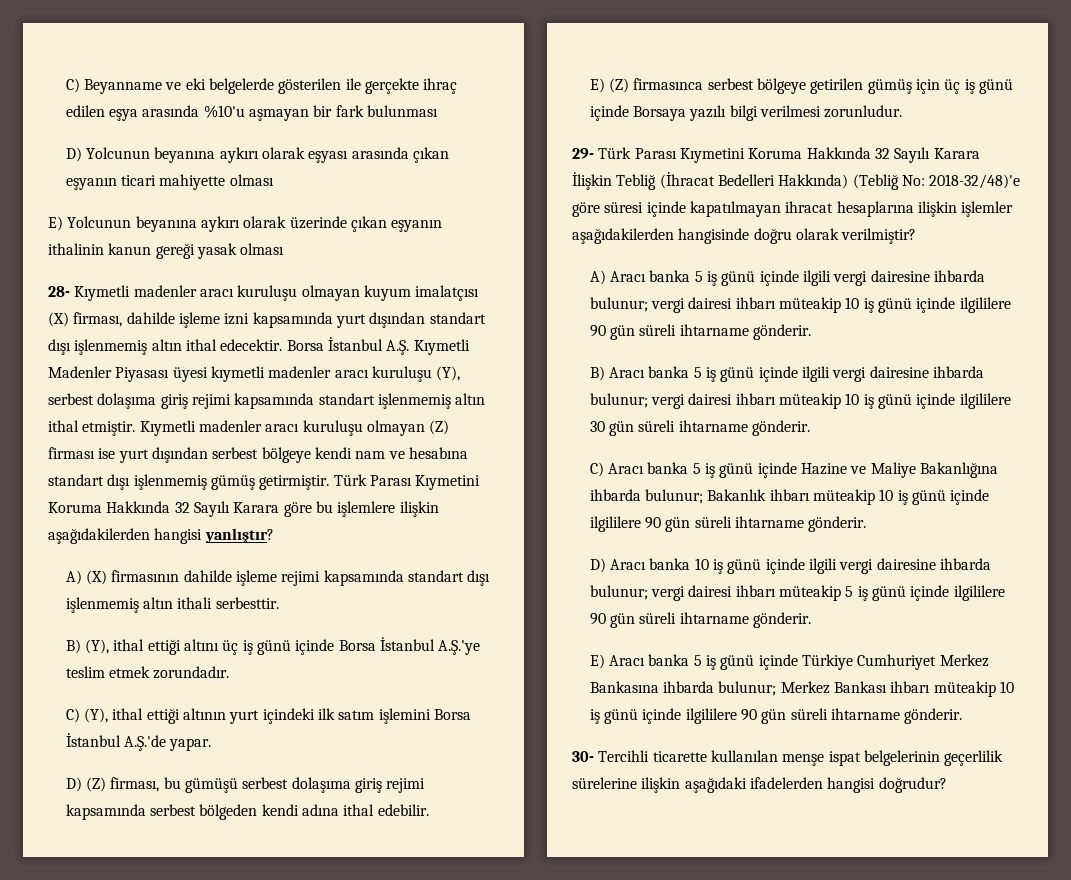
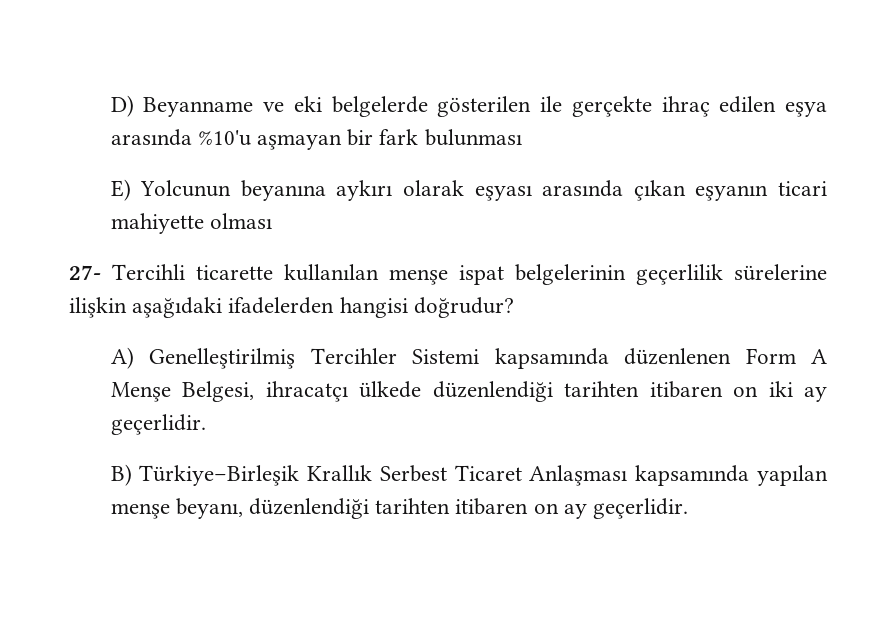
- C) Beyanname ve eki belgelerde gösterilen ile gerçekte ihraç edilen eşya arasında %10'u aşmayan bir fark bulunması
+ D) Beyanname ve eki belgelerde gösterilen ile gerçekte ihraç edilen eşya arasında %10'u aşmayan bir fark bulunması
- D) Yolcunun beyanına aykırı olarak eşyası arasında çıkan eşyanın ticari mahiyette olması
+ E) Yolcunun beyanına aykırı olarak eşyası arasında çıkan eşyanın ticari mahiyette olması
- E) Yolcunun beyanına aykırı olarak üzerinde çıkan eşyanın ithalinin kanun gereği yasak olması
- 28- Kıymetli madenler aracı kuruluşu olmayan kuyum imalatçısı (X) firması, dahilde işleme izni kapsamında yurt dışından standart dışı işlenmemiş altın ithal edecektir. Borsa İstanbul A.Ş. Kıymetli Madenler Piyasası üyesi kıymetli madenler aracı kuruluşu (Y), serbest dolaşıma giriş rejimi kapsamında standart işlenmemiş altın ithal etmiştir. Kıymetli madenler aracı kuruluşu olmayan (Z) firması ise yurt dışından serbest bölgeye kendi nam ve hesabına standart dışı işlenmemiş gümüş getirmiştir. Türk Parası Kıymetini Koruma Hakkında 32 Sayılı Karara göre bu işlemlere ilişkin aşağıdakilerden hangisi yanlıştır?
- A) (X) firmasının dahilde işleme rejimi kapsamında standart dışı işlenmemiş altın ithali serbesttir.
- B) (Y), ithal ettiği altını üç iş günü içinde Borsa İstanbul A.Ş.'ye teslim etmek zorundadır.
- C) (Y), ithal ettiği altının yurt içindeki ilk satım işlemini Borsa İstanbul A.Ş.'de yapar.
- D) (Z) firması, bu gümüşü serbest dolaşıma giriş rejimi kapsamında serbest bölgeden kendi adına ithal edebilir.
- E) (Z) firmasınca serbest bölgeye getirilen gümüş için üç iş günü içinde Borsaya yazılı bilgi verilmesi zorunludur.
- 29- Türk Parası Kıymetini Koruma Hakkında 32 Sayılı Karara İlişkin Tebliğ (İhracat Bedelleri Hakkında) (Tebliğ No: 2018-32/48)'e göre süresi içinde kapatılmayan ihracat hesaplarına ilişkin işlemler aşağıdakilerden hangisinde doğru olarak verilmiştir?
- A) Aracı banka 5 iş günü içinde ilgili vergi dairesine ihbarda bulunur; vergi dairesi ihbarı müteakip 10 iş günü içinde ilgililere 90 gün süreli ihtarname gönderir.
- B) Aracı banka 5 iş günü içinde ilgili vergi dairesine ihbarda bulunur; vergi dairesi ihbarı müteakip 10 iş günü içinde ilgililere 30 gün süreli ihtarname gönderir.
- C) Aracı banka 5 iş günü içinde Hazine ve Maliye Bakanlığına ihbarda bulunur; Bakanlık ihbarı müteakip 10 iş günü içinde ilgililere 90 gün süreli ihtarname gönderir.
- D) Aracı banka 10 iş günü içinde ilgili vergi dairesine ihbarda bulunur; vergi dairesi ihbarı müteakip 5 iş günü içinde ilgililere 90 gün süreli ihtarname gönderir.
- E) Aracı banka 5 iş günü içinde Türkiye Cumhuriyet Merkez Bankasına ihbarda bulunur; Merkez Bankası ihbarı müteakip 10 iş günü içinde ilgililere 90 gün süreli ihtarname gönderir.
- 30- Tercihli ticarette kullanılan menşe ispat belgelerinin geçerlilik sürelerine ilişkin aşağıdaki ifadelerden hangisi doğrudur?
+ 27- Tercihli ticarette kullanılan menşe ispat belgelerinin geçerlilik sürelerine ilişkin aşağıdaki ifadelerden hangisi doğrudur?
+ A) Genelleştirilmiş Tercihler Sistemi kapsamında düzenlenen Form A Menşe Belgesi, ihracatçı ülkede düzenlendiği tarihten itibaren on iki ay geçerlidir.
+ B) Türkiye–Birleşik Krallık Serbest Ticaret Anlaşması kapsamında yapılan menşe beyanı, düzenlendiği tarihten itibaren on ay geçerlidir.

